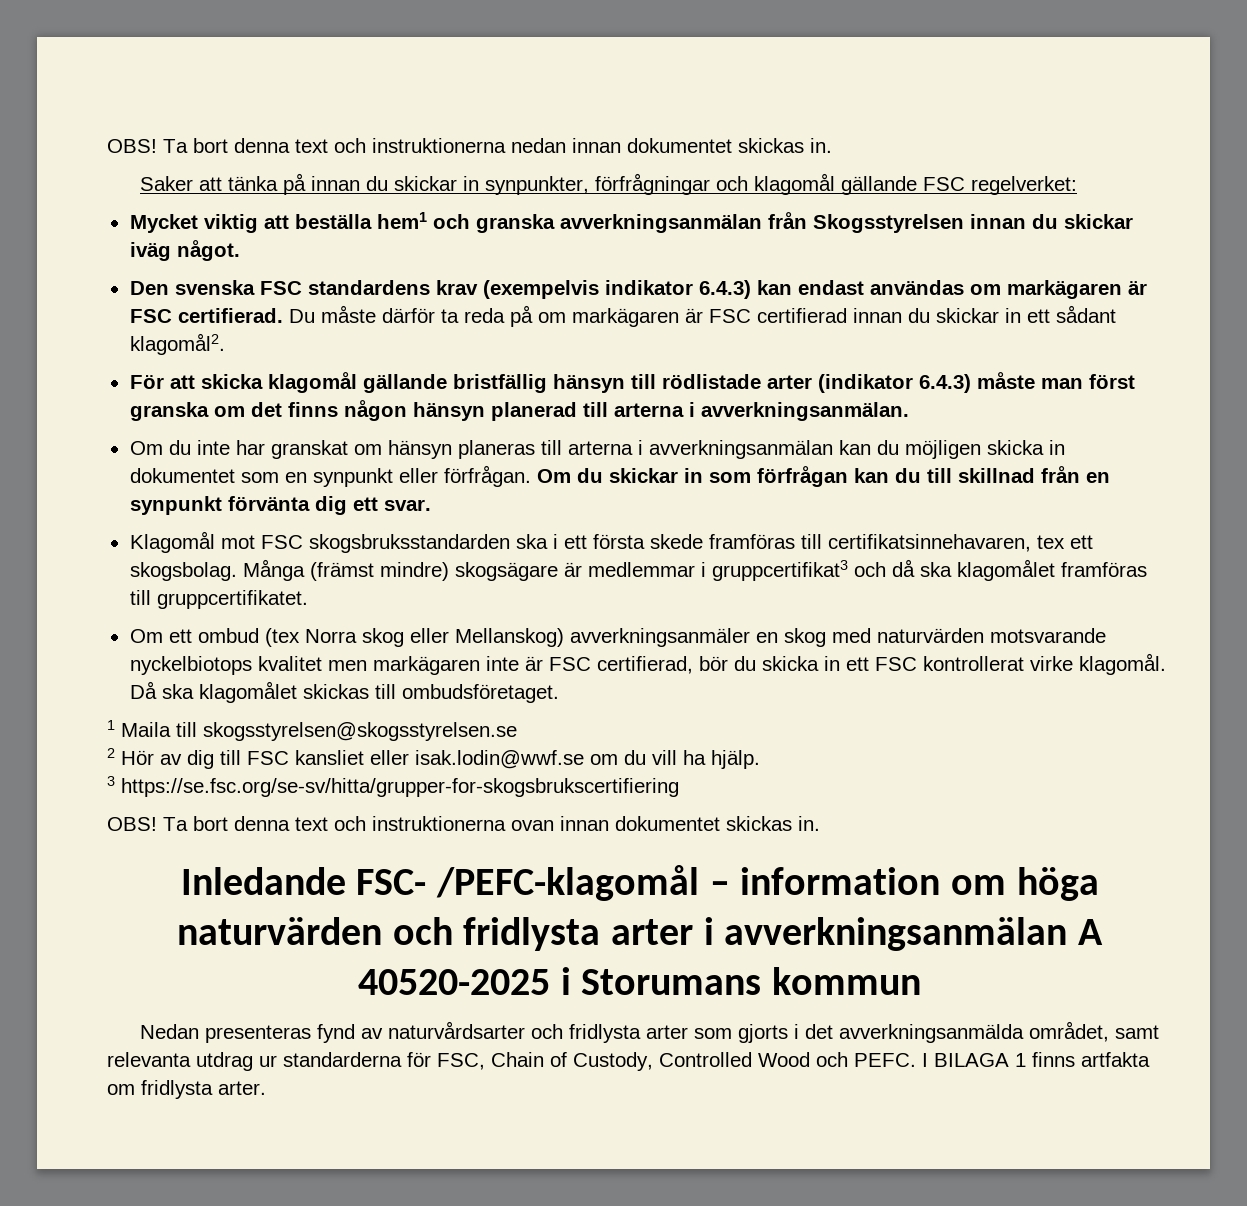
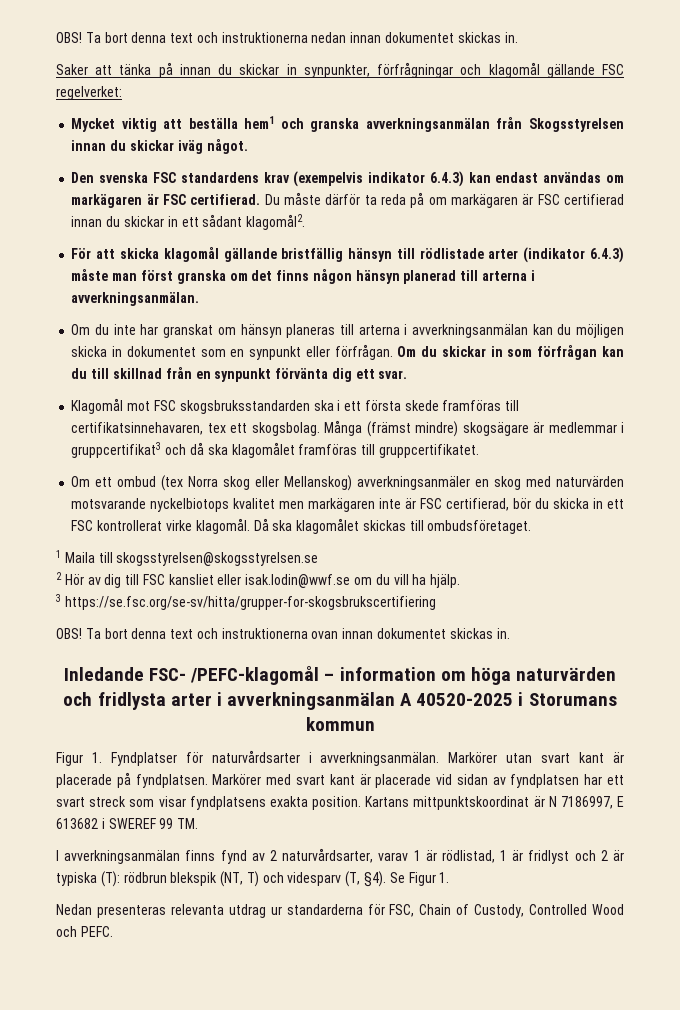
- Nedan presenteras fynd av naturvårdsarter och fridlysta arter som gjorts i det avverkningsanmälda området, samt relevanta utdrag ur standarderna för FSC, Chain of Custody, Controlled Wood och PEFC. I BILAGA 1 finns artfakta om fridlysta arter.
+ Figur 1. Fyndplatser för naturvårdsarter i avverkningsanmälan. Markörer utan svart kant är placerade på fyndplatsen. Markörer med svart kant är placerade vid sidan av fyndplatsen har ett svart streck som visar fyndplatsens exakta position. Kartans mittpunktskoordinat är N 7186997, E 613682 i SWEREF 99 TM.
+ I avverkningsanmälan finns fynd av 2 naturvårdsarter, varav 1 är rödlistad, 1 är fridlyst och 2 är typiska (T): rödbrun blekspik (NT, T) och videsparv (T, §4). Se Figur 1.
+ Nedan presenteras relevanta utdrag ur standarderna för FSC, Chain of Custody, Controlled Wood och PEFC.

